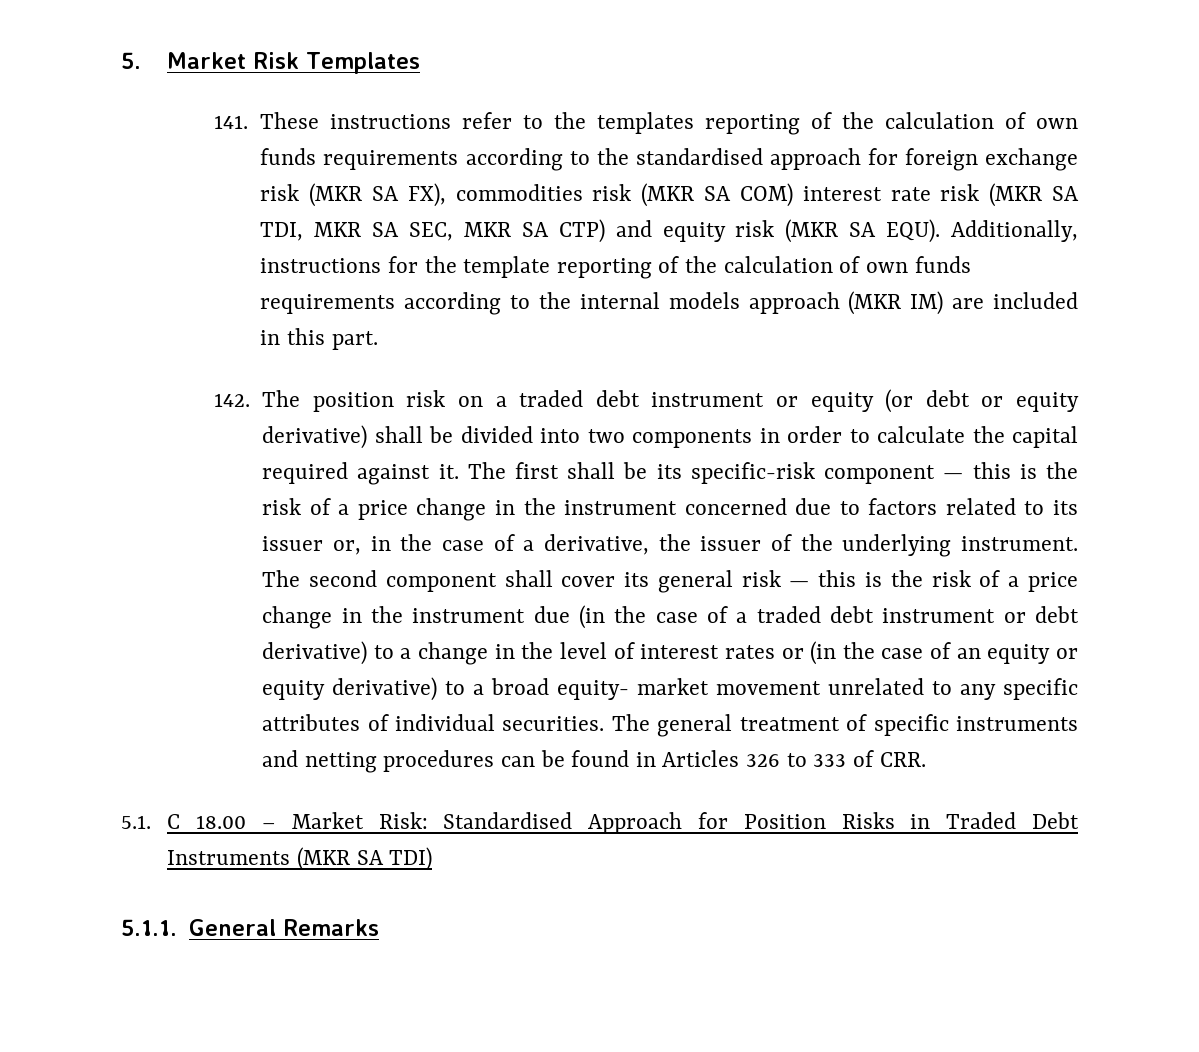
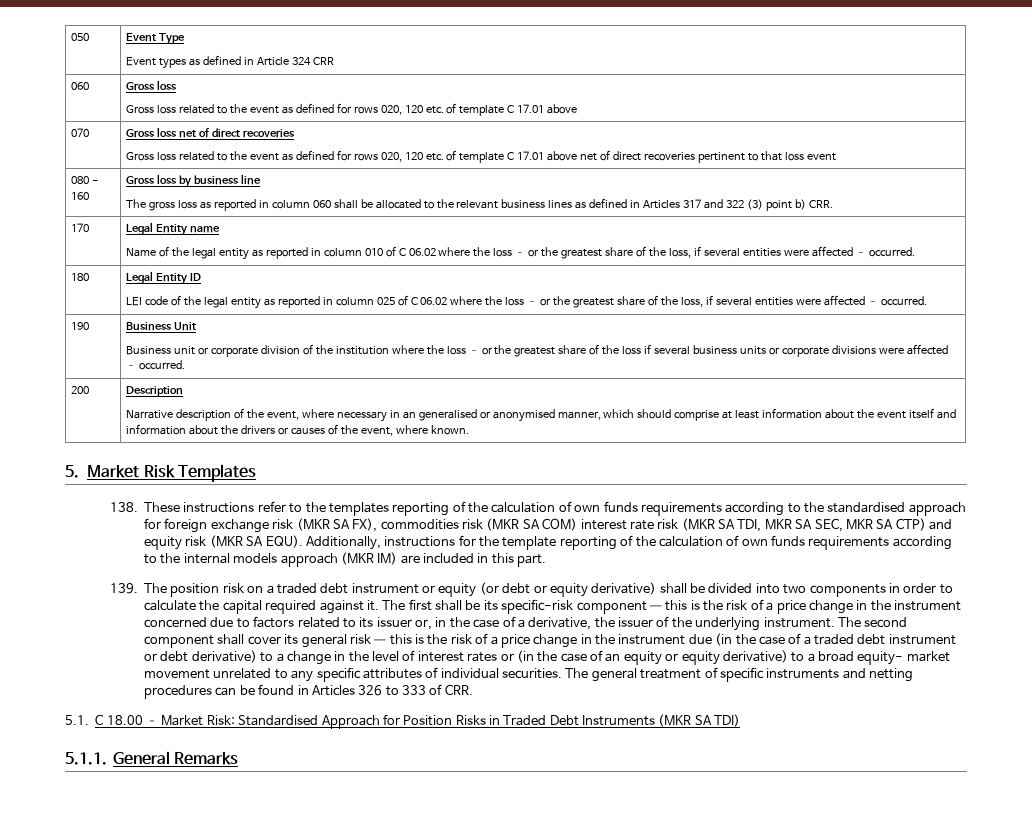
+ 050 | Event Type
+ Event types as defined in Article 324 CRR
+ 060 | Gross loss
+ Gross loss related to the event as defined for rows 020, 120 etc. of template C 17.01 above
+ 070 | Gross loss net of direct recoveries
+ Gross loss related to the event as defined for rows 020, 120 etc. of template C 17.01 above net of direct recoveries pertinent to that loss event
+ 080 - 160 | Gross loss by business line
+ The gross loss as reported in column 060 shall be allocated to the relevant business lines as defined in Articles 317 and 322 (3) point b) CRR.
+ 170 | Legal Entity name
+ Name of the legal entity as reported in column 010 of C 06.02 where the loss – or the greatest share of the loss, if several entities were affected – occurred.
+ 180 | Legal Entity ID
+ LEI code of the legal entity as reported in column 025 of C 06.02 where the loss – or the greatest share of the loss, if several entities were affected – occurred.
+ 190 | Business Unit
+ Business unit or corporate division of the institution where the loss – or the greatest share of the loss if several business units or corporate divisions were affected – occurred.
+ 200 | Description
+ Narrative description of the event, where necessary in an generalised or anonymised manner, which should comprise at least information about the event itself and information about the drivers or causes of the event, where known.
- 141. These instructions refer to the templates reporting of the calculation of own funds requirements according to the standardised approach for foreign exchange risk (MKR SA FX), commodities risk (MKR SA COM) interest rate risk (MKR SA TDI, MKR SA SEC, MKR SA CTP) and equity risk (MKR SA EQU).
+ 138. These instructions refer to the templates reporting of the calculation of own funds requirements according to the standardised approach for foreign exchange risk (MKR SA FX), commodities risk (MKR SA COM) interest rate risk (MKR SA TDI, MKR SA SEC, MKR SA CTP) and equity risk (MKR SA EQU).
- 142. The position risk on a traded debt instrument or equity (or debt or equity derivative) shall be divided into two components in order to calculate the capital required against it.
+ 139. The position risk on a traded debt instrument or equity (or debt or equity derivative) shall be divided into two components in order to calculate the capital required against it.

